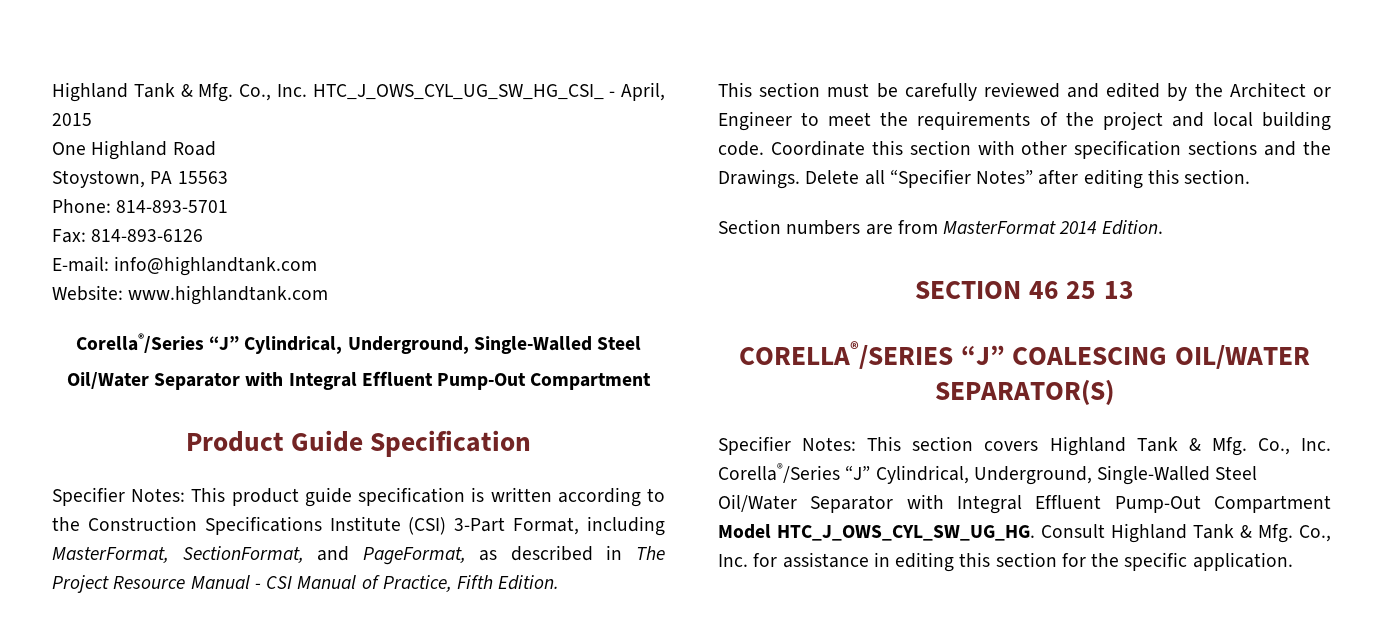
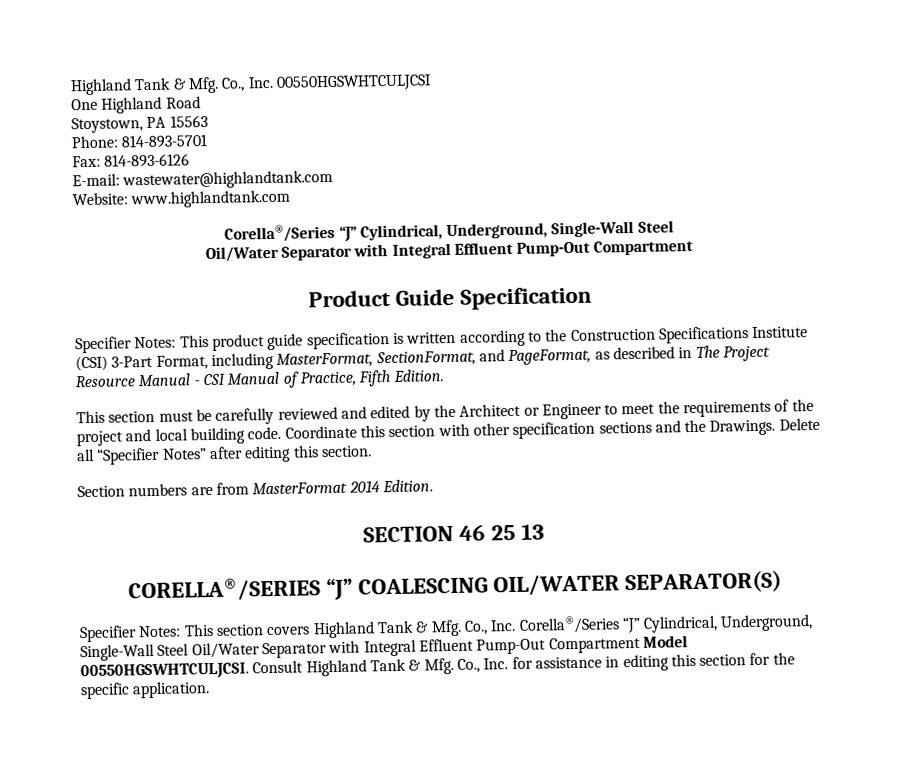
- Highland Tank & Mfg. Co., Inc. HTC_J_OWS_CYL_UG_SW_HG_CSI_ - April, 2015
+ Highland Tank & Mfg. Co., Inc. 00550HGSWHTCULJCSI
- E-mail: info@highlandtank.com
+ E-mail: wastewater@highlandtank.com
  Website: www.highlandtank.com
- Corella®/Series “J” Cylindrical, Underground, Single-Walled Steel
+ Corella®/Series “J” Cylindrical, Underground, Single-Wall Steel
- Specifier Notes: This section covers Highland Tank & Mfg. Co., Inc. Corella®/Series “J” Cylindrical, Underground, Single-Walled Steel Oil/Water Separator with Integral Effluent Pump-Out Compartment Model HTC_J_OWS_CYL_SW_UG_HG.
+ Specifier Notes: This section covers Highland Tank & Mfg. Co., Inc. Corella®/Series “J” Cylindrical, Underground, Single-Wall Steel Oil/Water Separator with Integral Effluent Pump-Out Compartment Model 00550HGSWHTCULJCSI.

